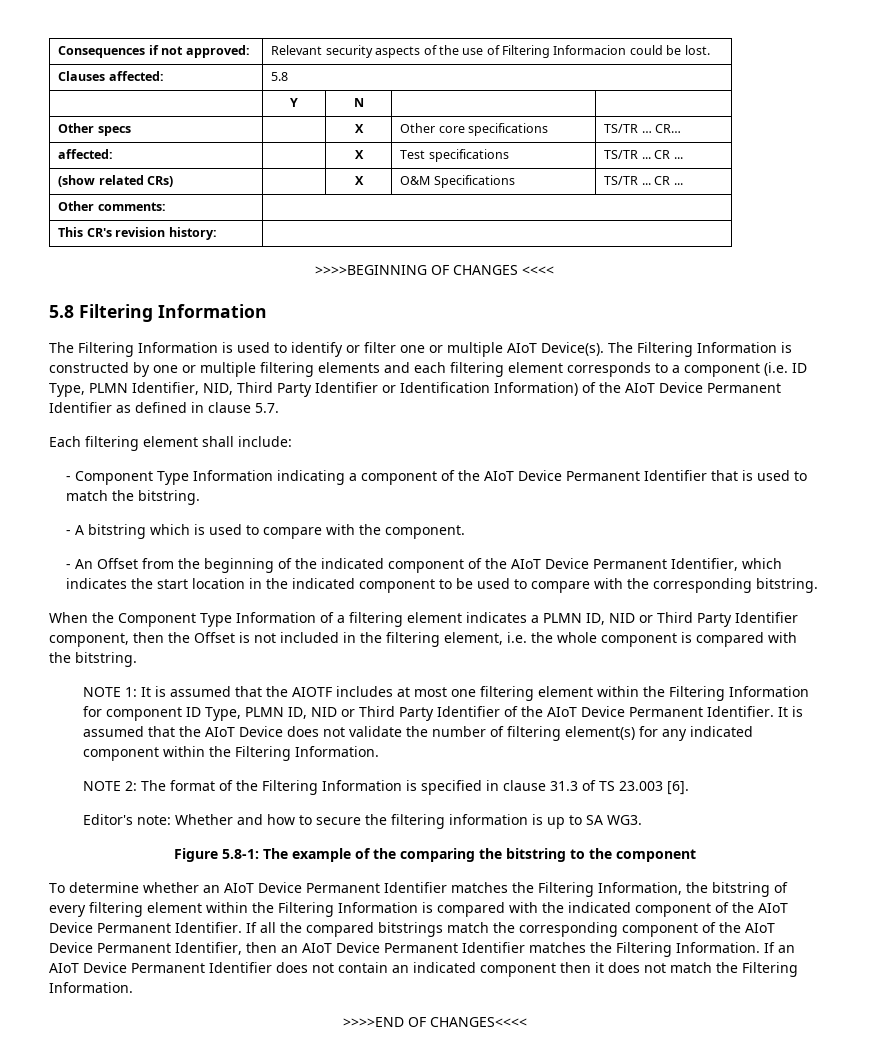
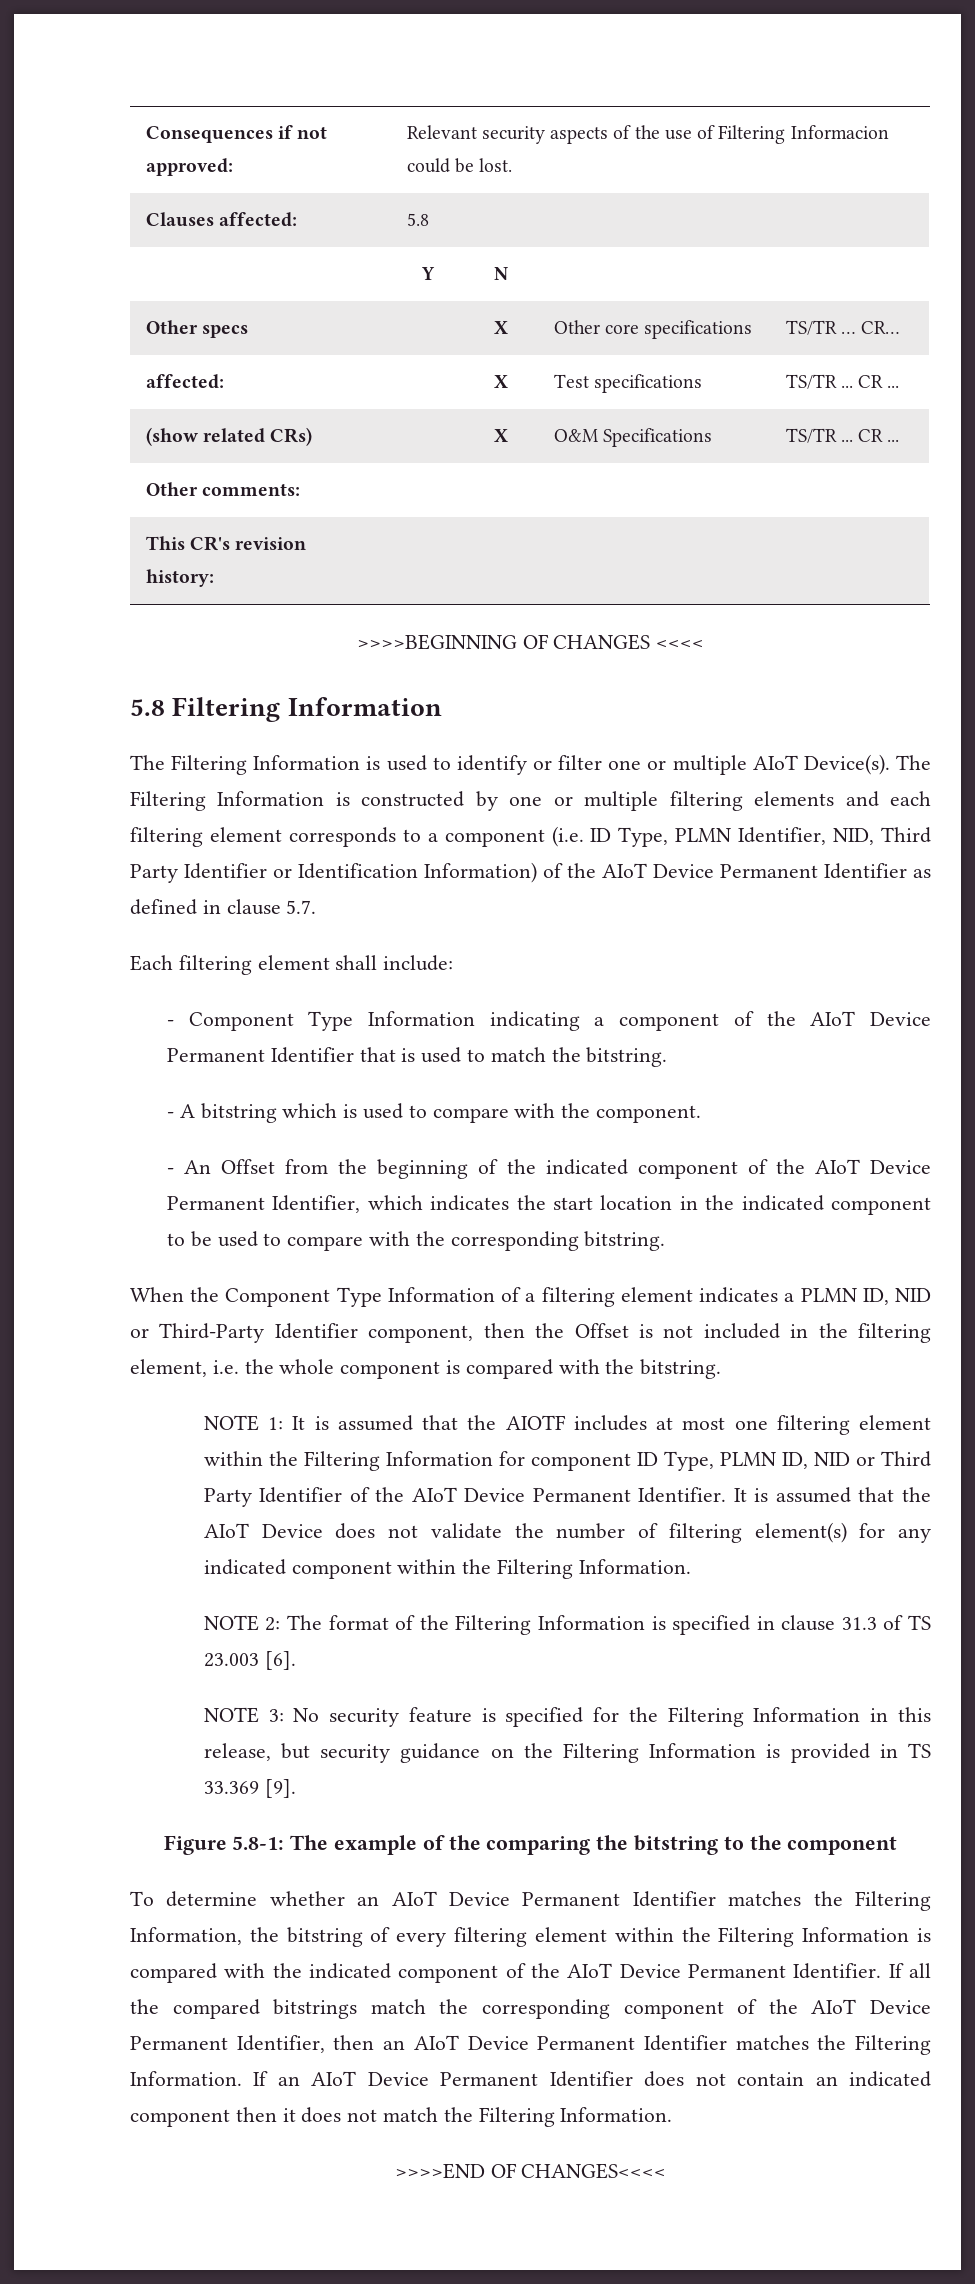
- When the Component Type Information of a filtering element indicates a PLMN ID, NID or Third Party Identifier component, then the Offset is not included in the filtering element, i.e. the whole component is compared with the bitstring.
+ When the Component Type Information of a filtering element indicates a PLMN ID, NID or Third-Party Identifier component, then the Offset is not included in the filtering element, i.e. the whole component is compared with the bitstring.
- Editor's note: Whether and how to secure the filtering information is up to SA WG3.
+ NOTE 3: No security feature is specified for the Filtering Information in this release, but security guidance on the Filtering Information is provided in TS 33.369 [9].

